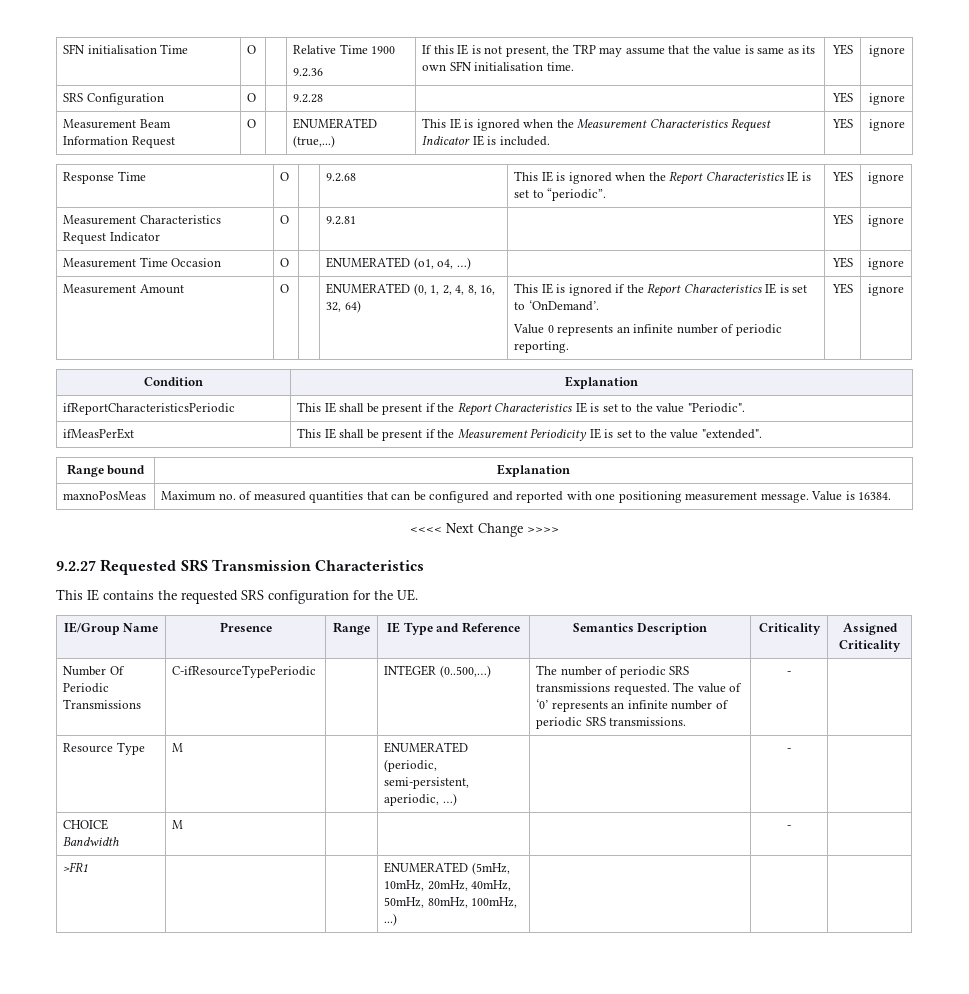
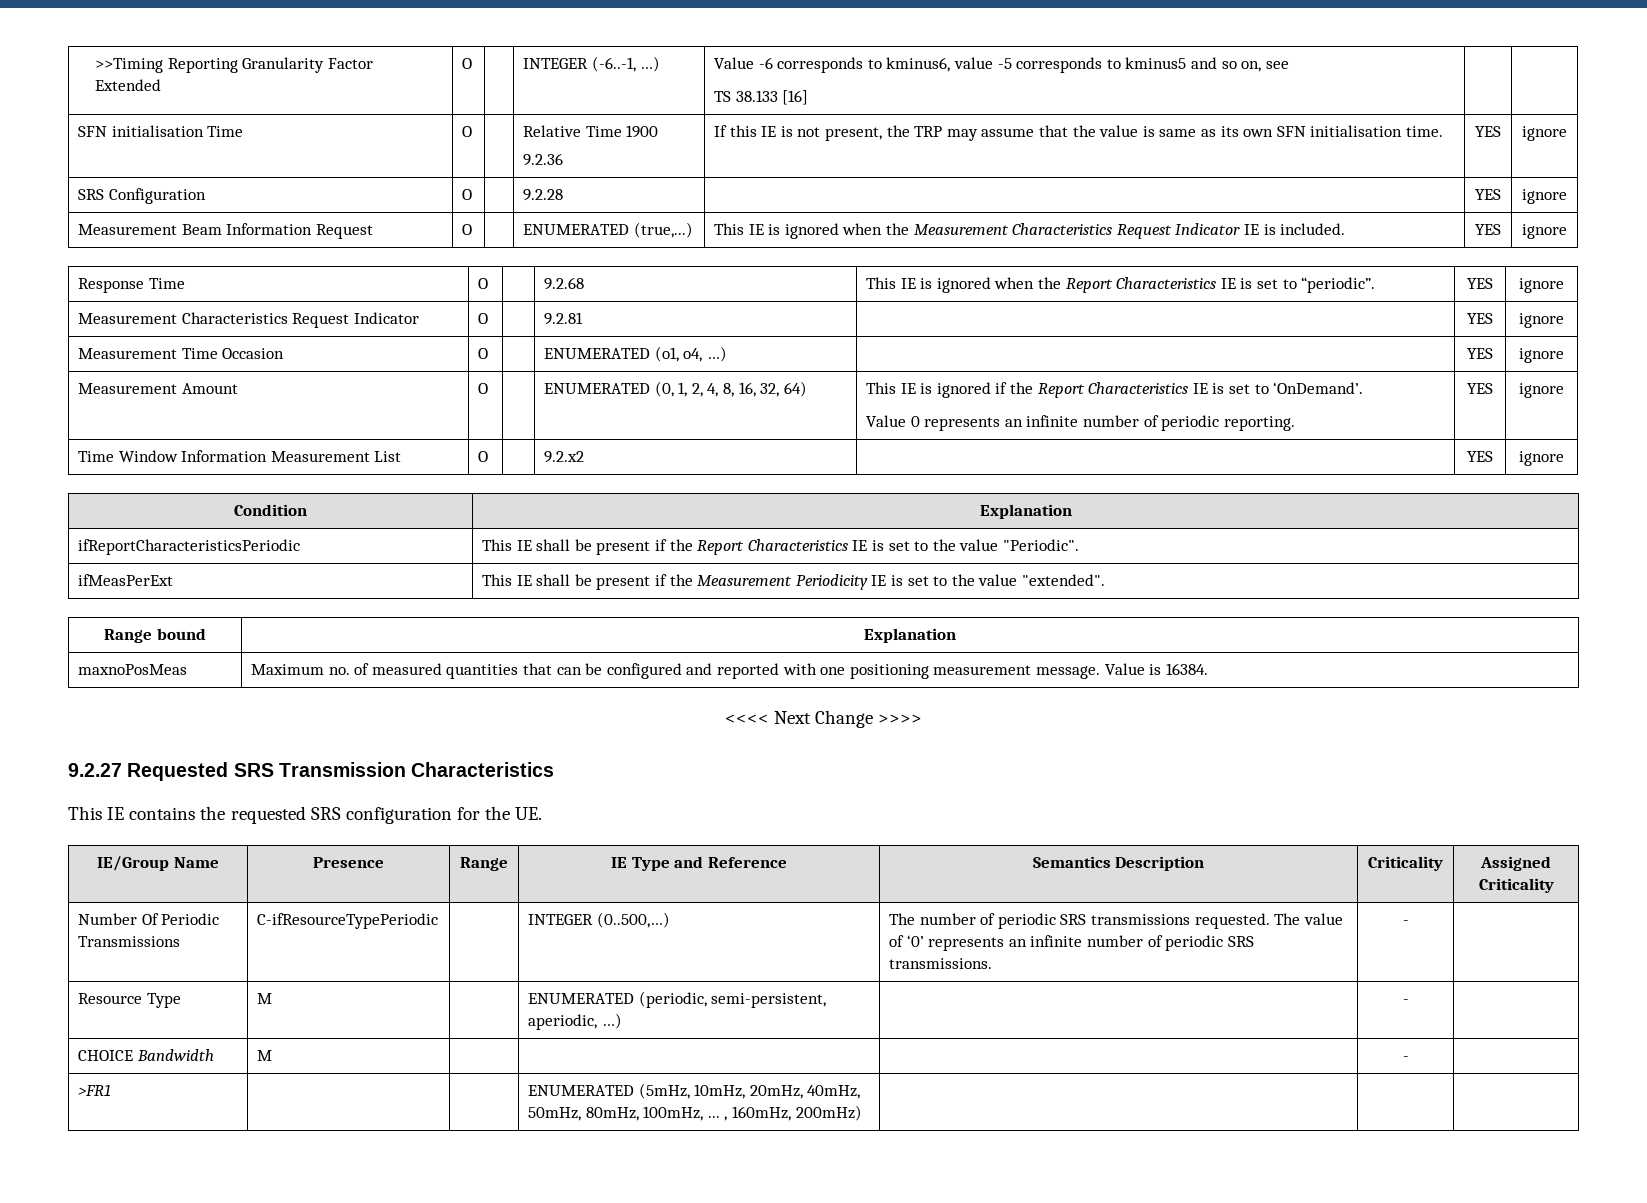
+ >>Timing Reporting Granularity Factor Extended | O | | INTEGER (-6..-1, …) | Value -6 corresponds to kminus6, value -5 corresponds to kminus5 and so on, see
+ TS 38.133 [16] | |
+ Time Window Information Measurement List | O | | 9.2.x2 | | YES | ignore
- >FR1 | | | ENUMERATED (5mHz, 10mHz, 20mHz, 40mHz, 50mHz, 80mHz, 100mHz, ...) | | |
+ >FR1 | | | ENUMERATED (5mHz, 10mHz, 20mHz, 40mHz, 50mHz, 80mHz, 100mHz, ... , 160mHz, 200mHz) | | |

